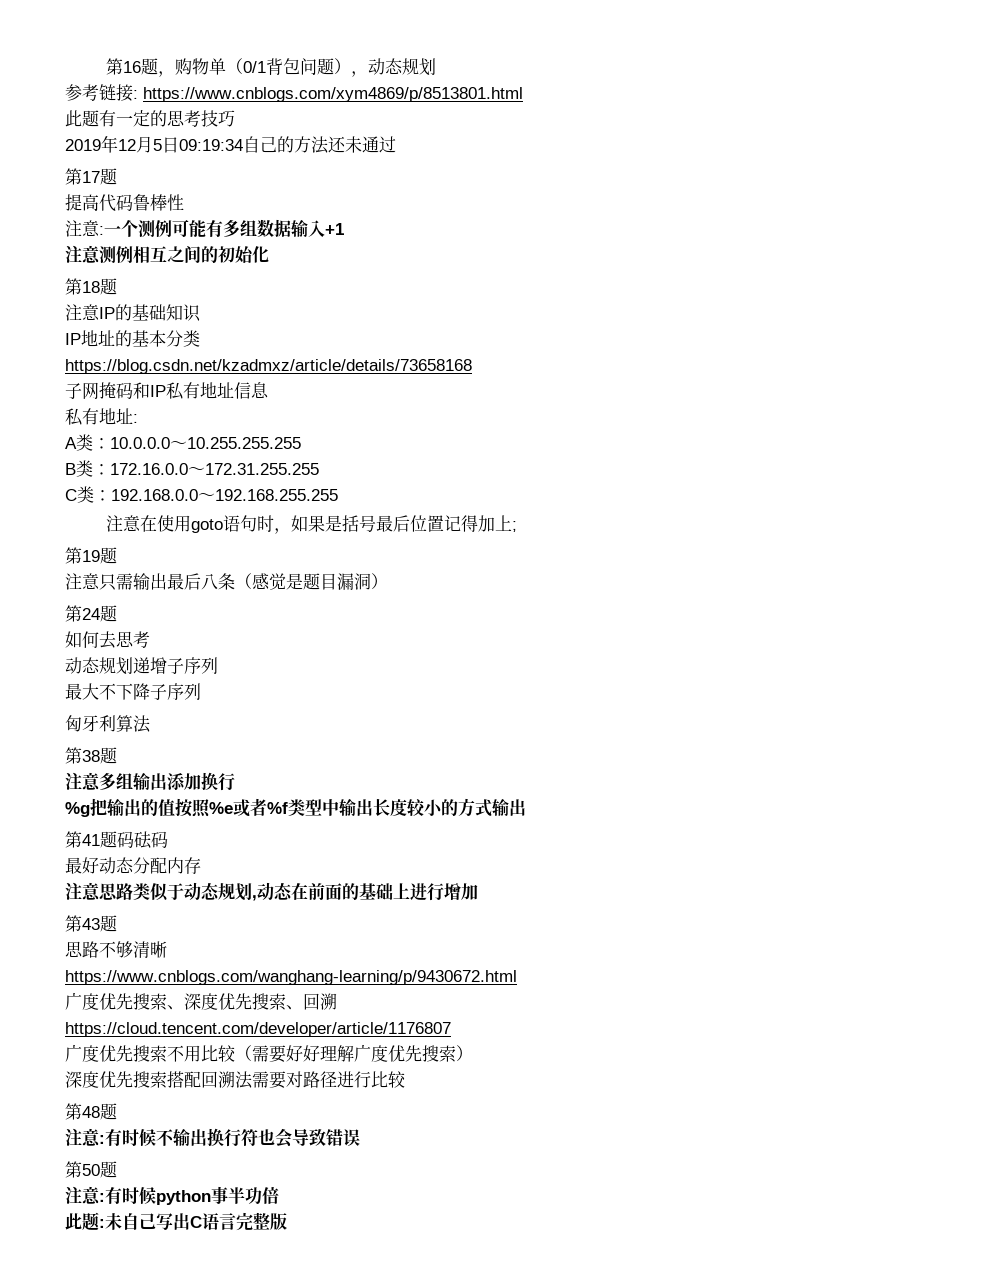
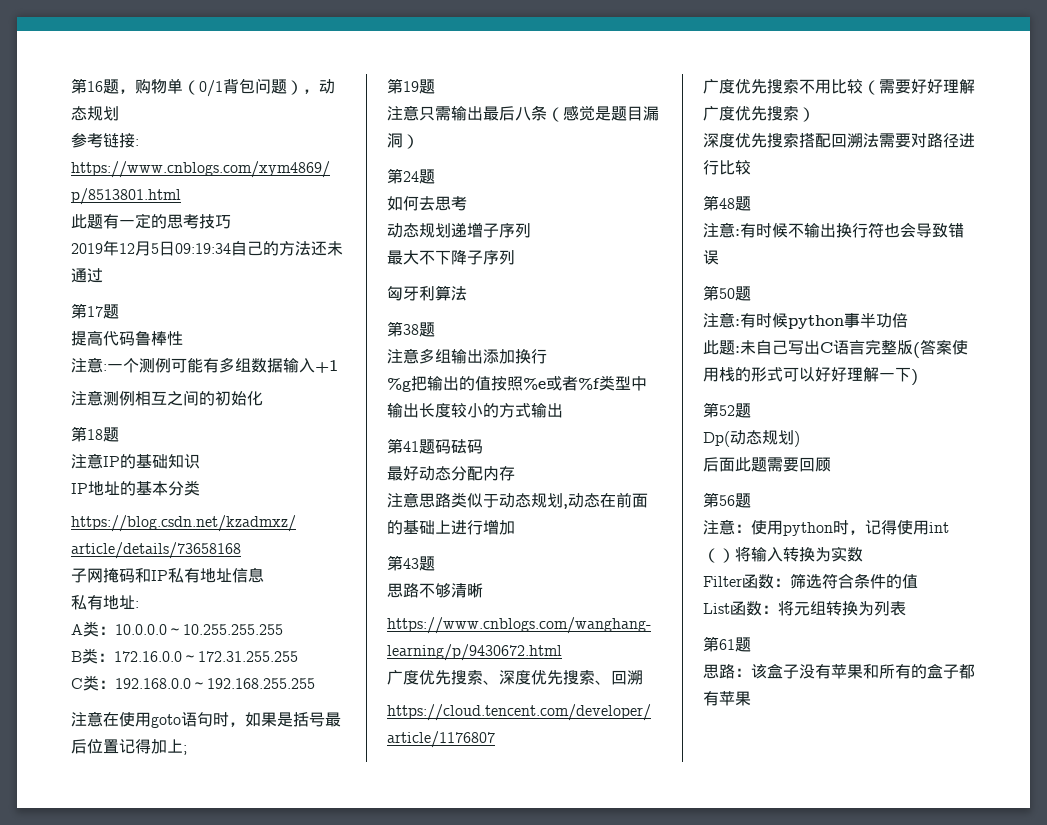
- 此题:未自己写出C语言完整版
+ 此题:未自己写出C语言完整版(答案使用栈的形式可以好好理解一下)
+ 第52题
+ Dp(动态规划)
+ 后面此题需要回顾
+ 第56题
+ 注意：使用python时，记得使用int（）将输入转换为实数
+ Filter函数：筛选符合条件的值
+ List函数：将元组转换为列表
+ 第61题
+ 思路：该盒子没有苹果和所有的盒子都有苹果

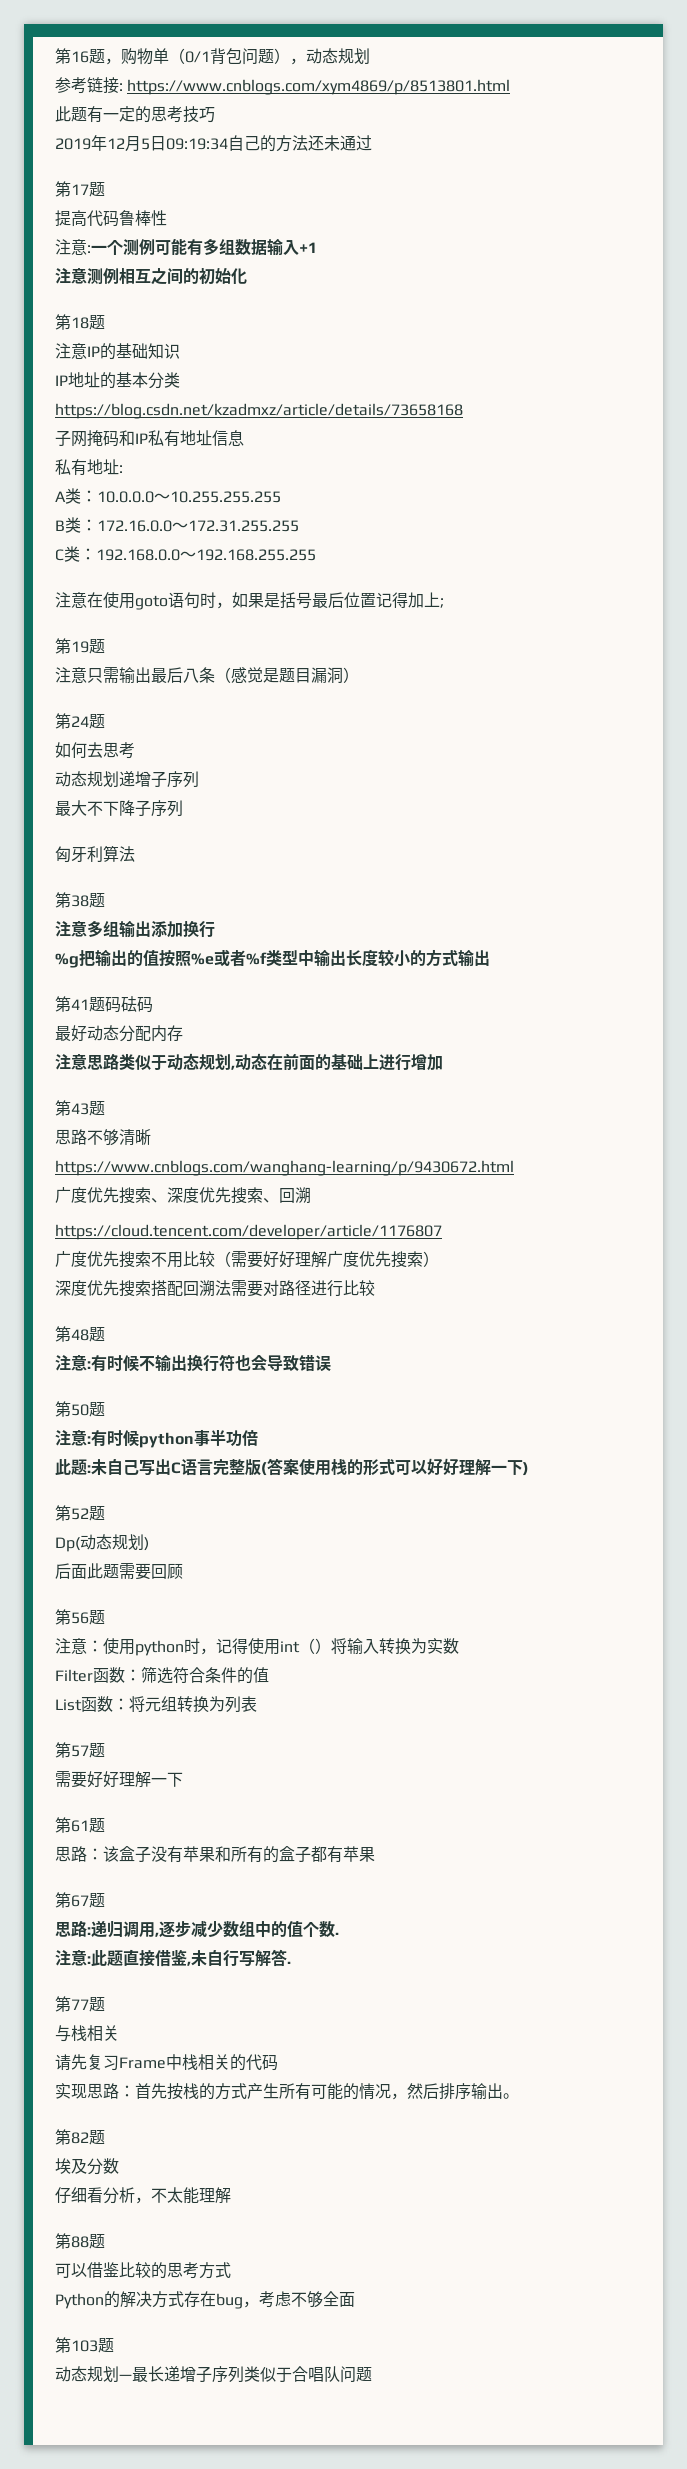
+ 第57题
+ 需要好好理解一下
+ 第67题
+ 思路:递归调用,逐步减少数组中的值个数.
+ 注意:此题直接借鉴,未自行写解答.
+ 第77题
+ 与栈相关
+ 请先复习Frame中栈相关的代码
+ 实现思路：首先按栈的方式产生所有可能的情况，然后排序输出。
+ 第82题
+ 埃及分数
+ 仔细看分析，不太能理解
+ 第88题
+ 可以借鉴比较的思考方式
+ Python的解决方式存在bug，考虑不够全面
+ 第103题
+ 动态规划—最长递增子序列类似于合唱队问题

